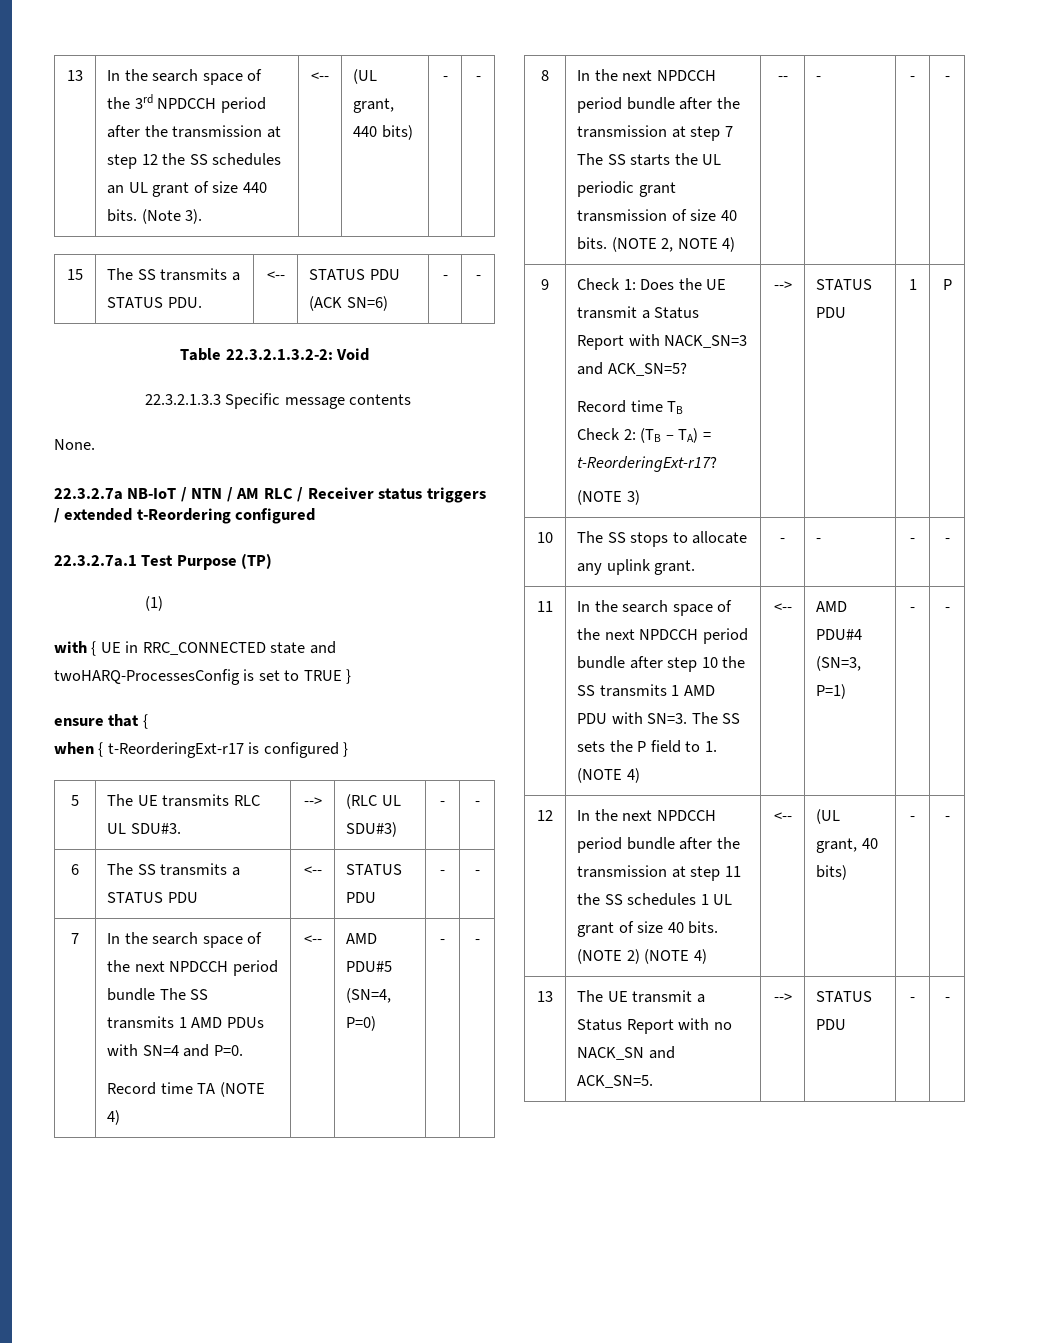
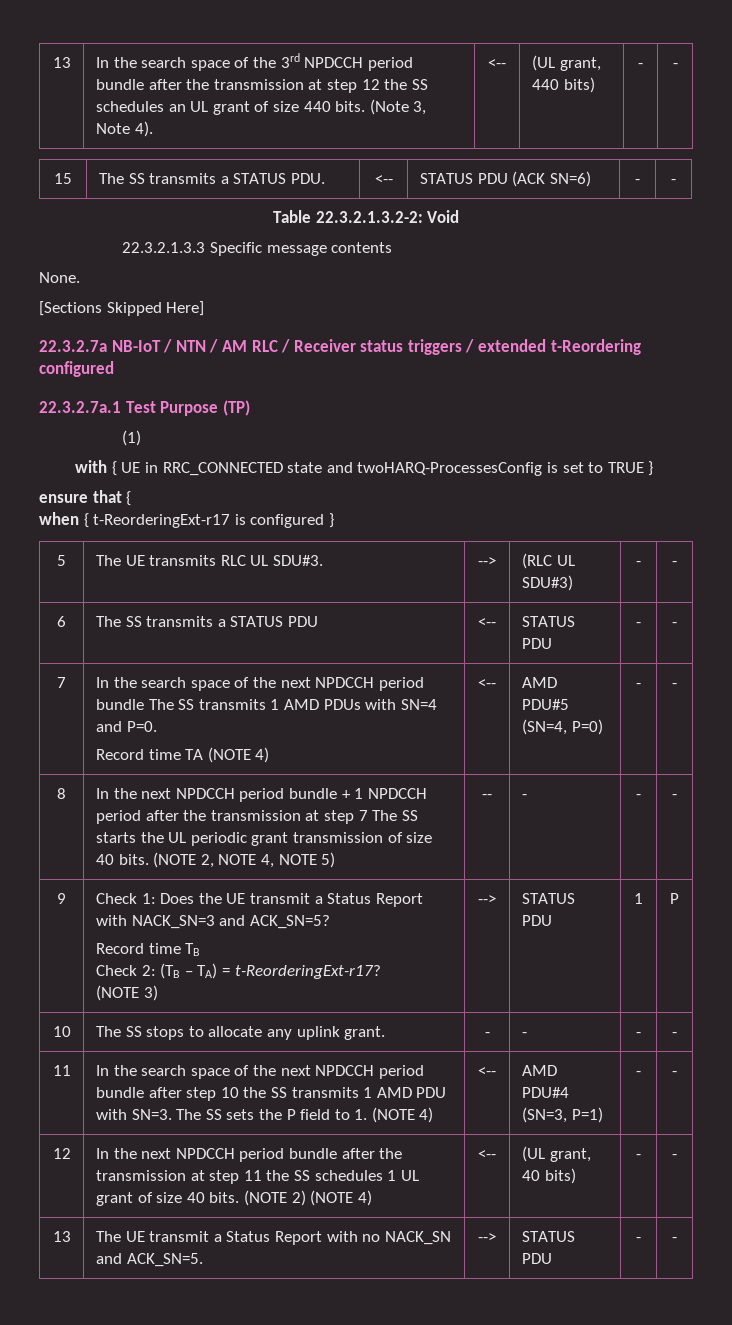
- 13 | In the search space of the 3rd NPDCCH period after the transmission at step 12 the SS schedules an UL grant of size 440 bits. (Note 3). | <-- | (UL grant, 440 bits) | - | -
+ 13 | In the search space of the 3rd NPDCCH period bundle after the transmission at step 12 the SS schedules an UL grant of size 440 bits. (Note 3, Note 4). | <-- | (UL grant, 440 bits) | - | -
+ [Sections Skipped Here]
- 8 | In the next NPDCCH period bundle after the transmission at step 7 The SS starts the UL periodic grant transmission of size 40 bits. (NOTE 2, NOTE 4) | -- | - | - | -
+ 8 | In the next NPDCCH period bundle + 1 NPDCCH period after the transmission at step 7 The SS starts the UL periodic grant transmission of size 40 bits. (NOTE 2, NOTE 4, NOTE 5) | -- | - | - | -

